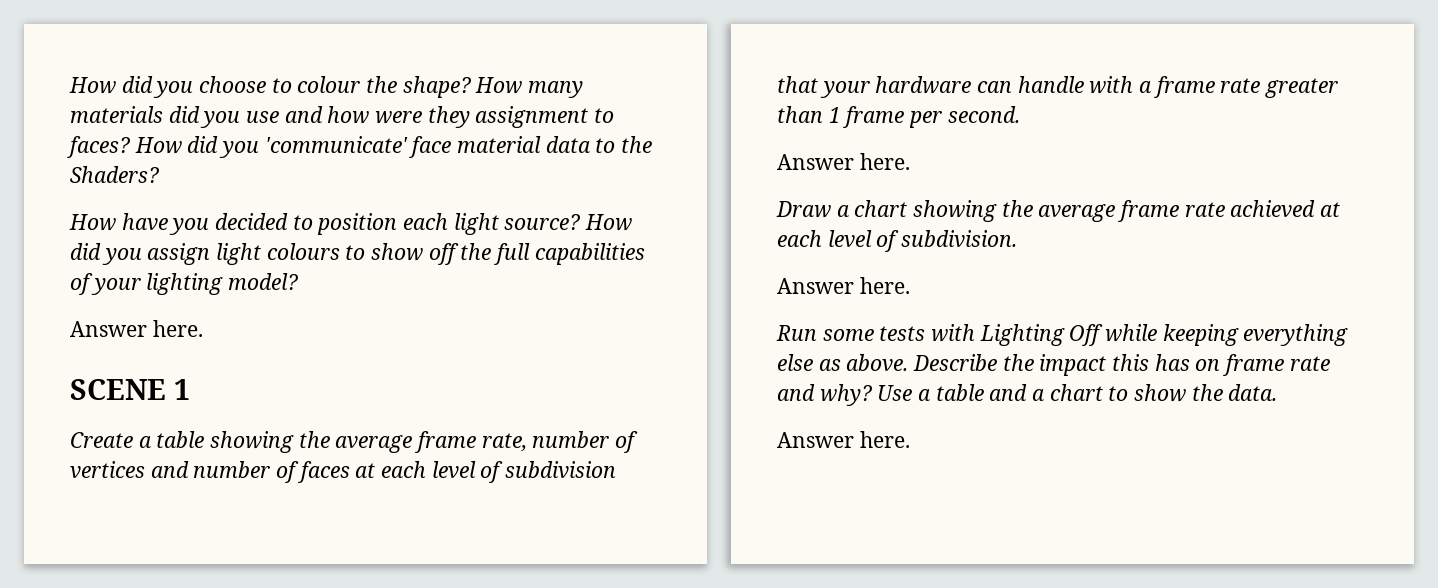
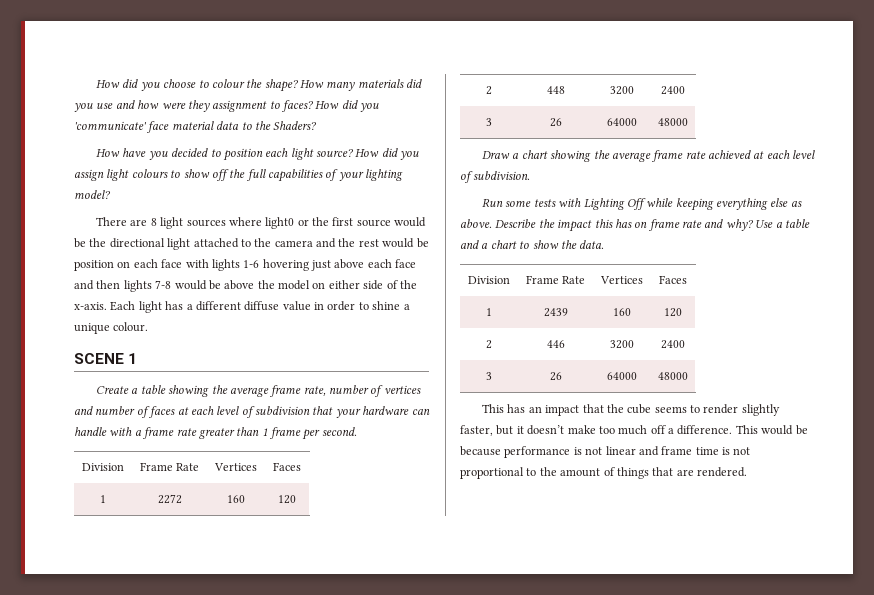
  How did you assign light colours to show off the full capabilities of your lighting model?
- Answer here.
+ There are 8 light sources where light0 or the first source would be the directional light attached to the camera and the rest would be position on each face with lights 1-6 hovering just above each face and then lights 7-8 would be above the model on either side of the x-axis. Each light has a different diffuse value in order to shine a unique colour.
  Create a table showing the average frame rate, number of vertices and number of faces at each level of subdivision that your hardware can handle with a frame rate greater than 1 frame per second.
- Answer here.
+ Division | Frame Rate | Vertices | Faces
+ 1 | 2272 | 160 | 120
+ 2 | 448 | 3200 | 2400
+ 3 | 26 | 64000 | 48000
  Draw a chart showing the average frame rate achieved at each level of subdivision.
- Answer here.
  Use a table and a chart to show the data.
- Answer here.
+ Division | Frame Rate | Vertices | Faces
+ 1 | 2439 | 160 | 120
+ 2 | 446 | 3200 | 2400
+ 3 | 26 | 64000 | 48000
+ This has an impact that the cube seems to render slightly faster, but it doesn’t make too much off a difference. This would be because performance is not linear and frame time is not proportional to the amount of things that are rendered.

